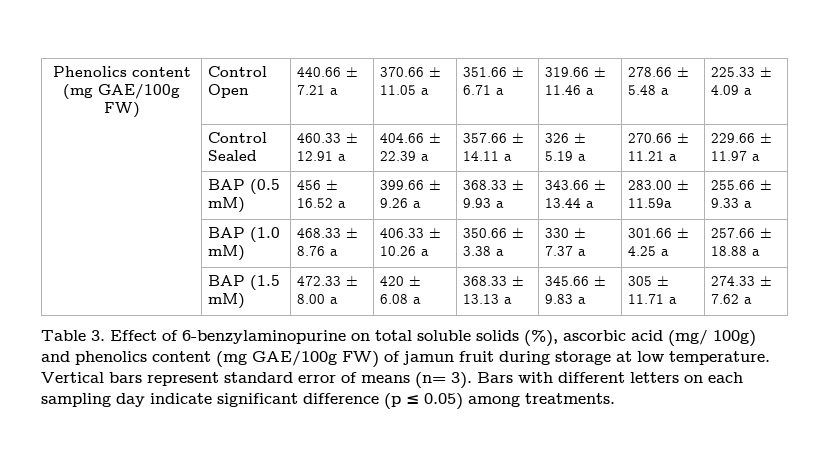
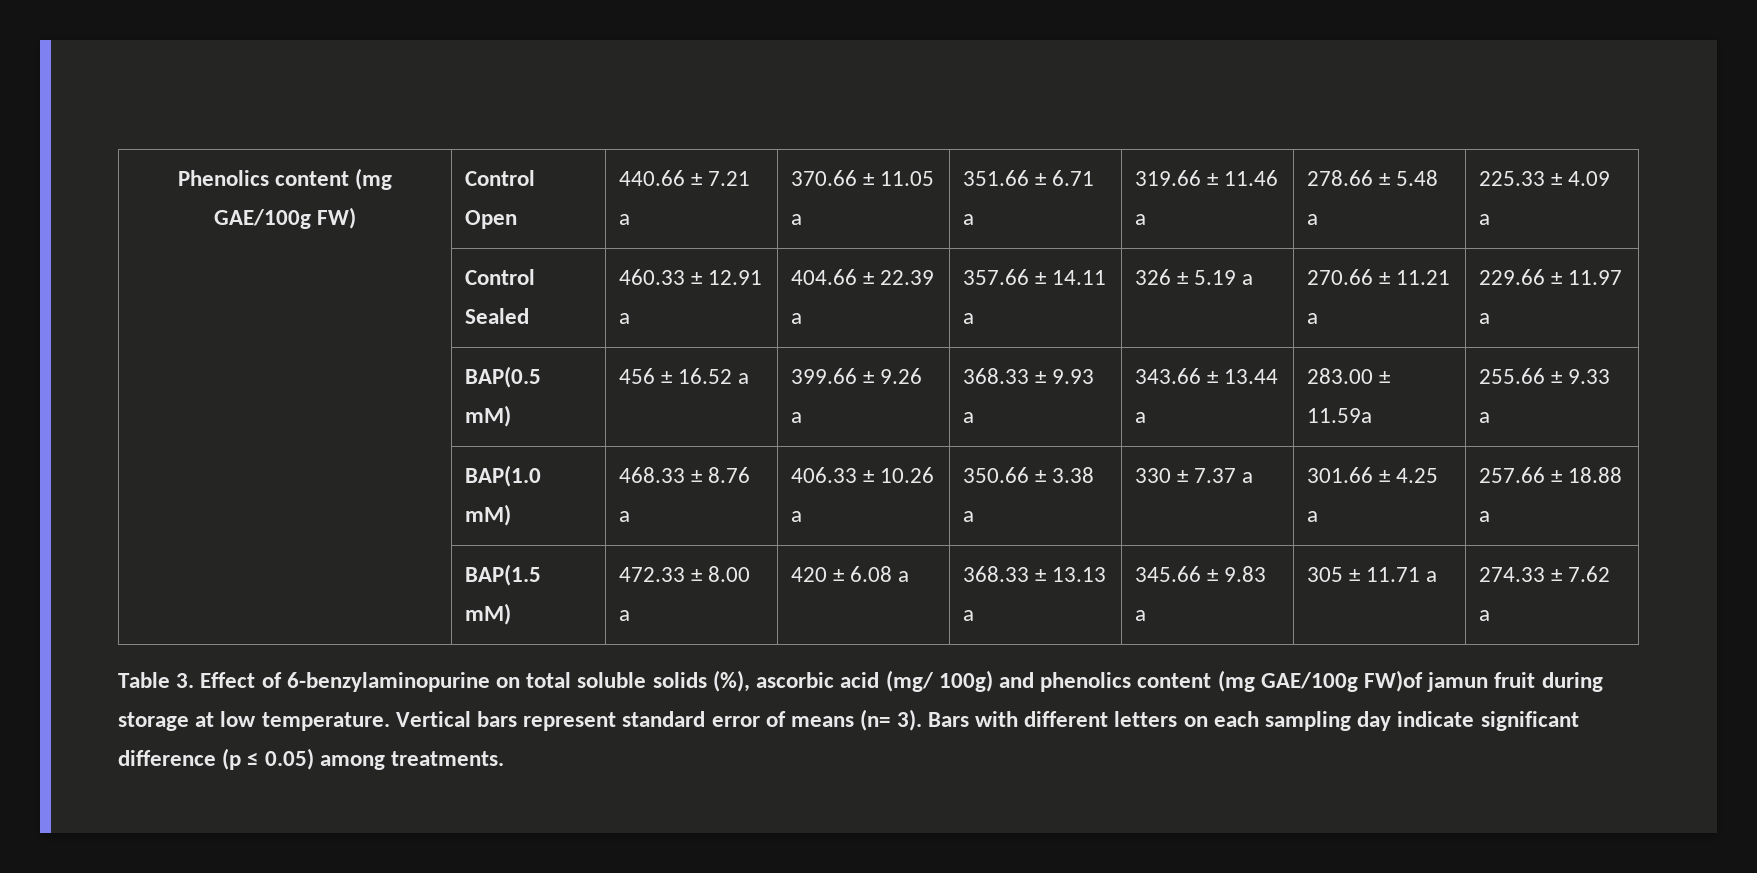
- | BAP (0.5 mM) | 456 ± 16.52 a | 399.66 ± 9.26 a | 368.33 ± 9.93 a | 343.66 ± 13.44 a | 283.00 ± 11.59a | 255.66 ± 9.33 a
+ | BAP(0.5 mM) | 456 ± 16.52 a | 399.66 ± 9.26 a | 368.33 ± 9.93 a | 343.66 ± 13.44 a | 283.00 ± 11.59a | 255.66 ± 9.33 a
- | BAP (1.0 mM) | 468.33 ± 8.76 a | 406.33 ± 10.26 a | 350.66 ± 3.38 a | 330 ± 7.37 a | 301.66 ± 4.25 a | 257.66 ± 18.88 a
+ | BAP(1.0 mM) | 468.33 ± 8.76 a | 406.33 ± 10.26 a | 350.66 ± 3.38 a | 330 ± 7.37 a | 301.66 ± 4.25 a | 257.66 ± 18.88 a
- | BAP (1.5 mM) | 472.33 ± 8.00 a | 420 ± 6.08 a | 368.33 ± 13.13 a | 345.66 ± 9.83 a | 305 ± 11.71 a | 274.33 ± 7.62 a
+ | BAP(1.5 mM) | 472.33 ± 8.00 a | 420 ± 6.08 a | 368.33 ± 13.13 a | 345.66 ± 9.83 a | 305 ± 11.71 a | 274.33 ± 7.62 a
- Table 3. Effect of 6-benzylaminopurine on total soluble solids (%), ascorbic acid (mg/ 100g) and phenolics content (mg GAE/100g FW) of jamun fruit during storage at low temperature.
+ Table 3. Effect of 6-benzylaminopurine on total soluble solids (%), ascorbic acid (mg/ 100g) and phenolics content (mg GAE/100g FW)of jamun fruit during storage at low temperature.

